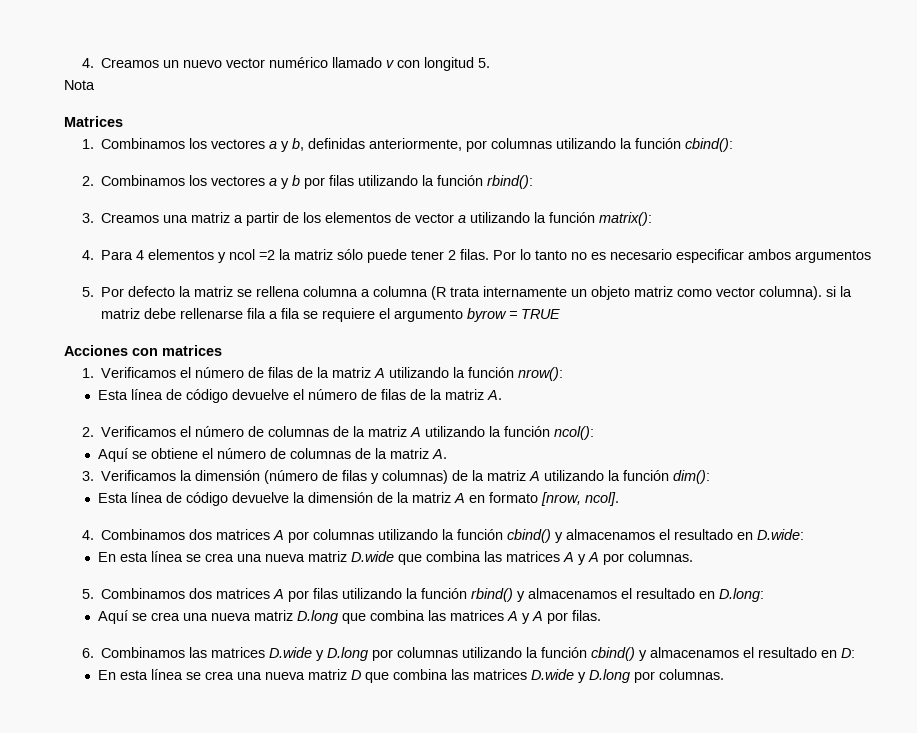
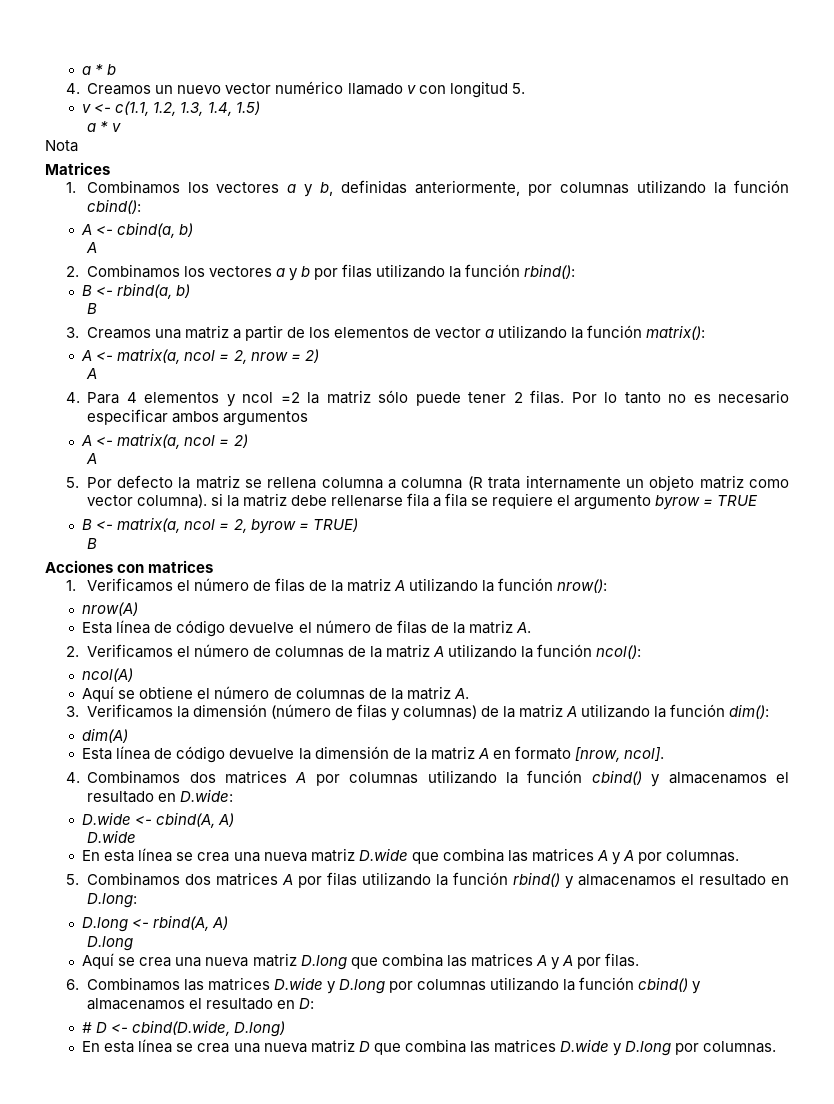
+ a * b
+ v <- c(1.1, 1.2, 1.3, 1.4, 1.5)
+ a * v
+ A <- cbind(a, b)
+ A
+ B <- rbind(a, b)
+ B
+ A <- matrix(a, ncol = 2, nrow = 2)
+ A
+ A <- matrix(a, ncol = 2)
+ A
+ B <- matrix(a, ncol = 2, byrow = TRUE)
+ B
+ nrow(A)
+ ncol(A)
+ dim(A)
+ D.wide <- cbind(A, A)
+ D.wide
+ D.long <- rbind(A, A)
+ D.long
+ # D <- cbind(D.wide, D.long)

